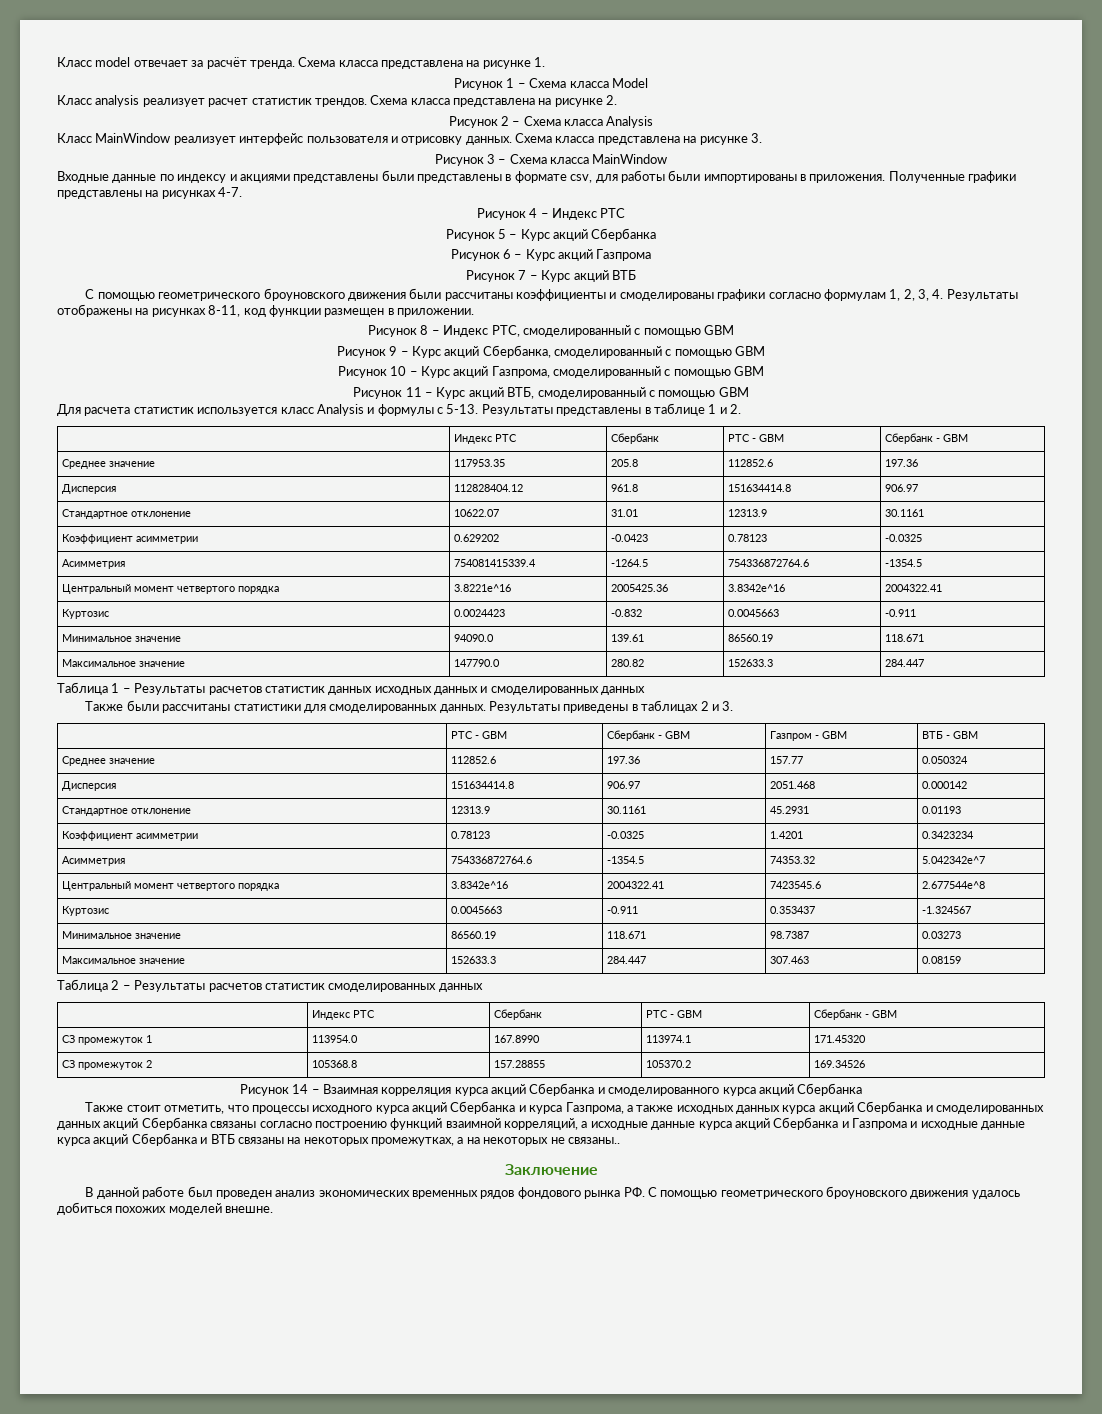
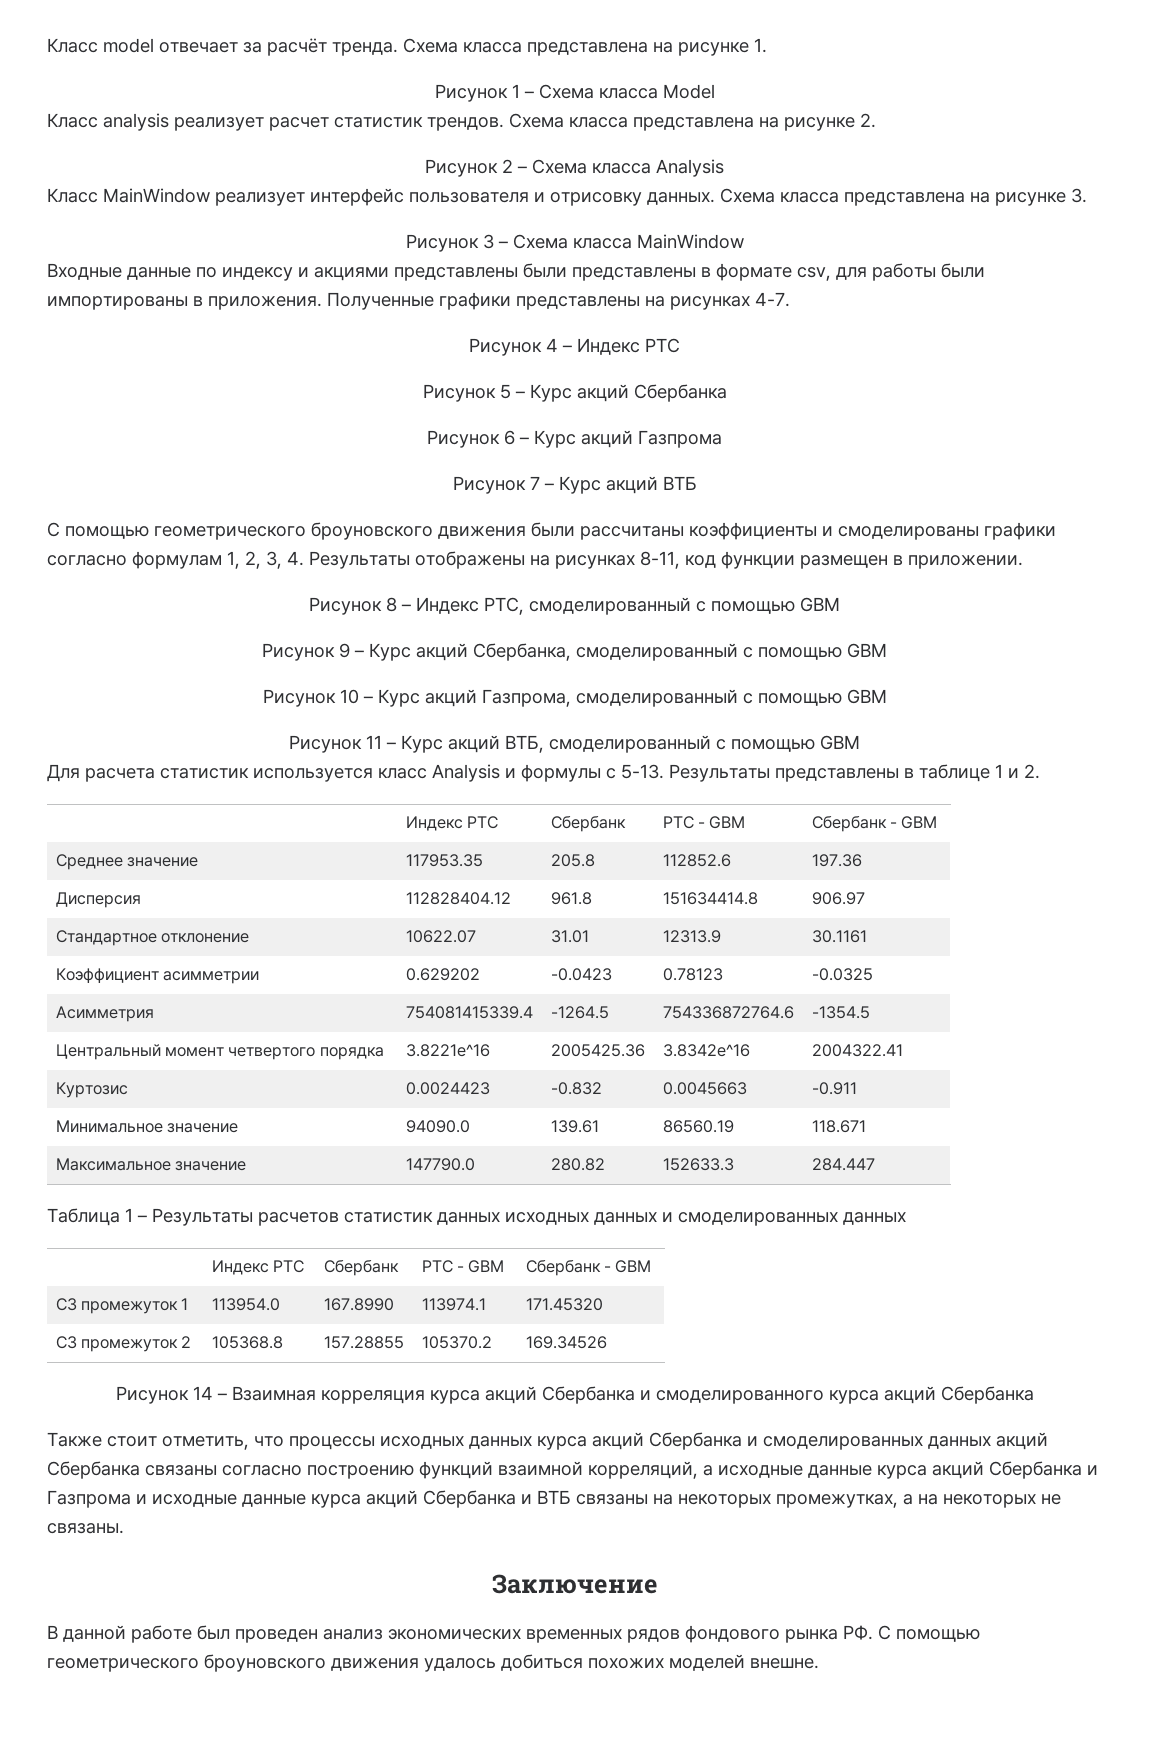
- Также были рассчитаны статистики для смоделированных данных. Результаты приведены в таблицах 2 и 3.
- | РТС - GBM | Сбербанк - GBM | Газпром - GBM | ВТБ - GBM
- Среднее значение | 112852.6 | 197.36 | 157.77 | 0.050324
- Дисперсия | 151634414.8 | 906.97 | 2051.468 | 0.000142
- Стандартное отклонение | 12313.9 | 30.1161 | 45.2931 | 0.01193
- Коэффициент асимметрии | 0.78123 | -0.0325 | 1.4201 | 0.3423234
- Асимметрия | 754336872764.6 | -1354.5 | 74353.32 | 5.042342e^7
- Центральный момент четвертого порядка | 3.8342e^16 | 2004322.41 | 7423545.6 | 2.677544e^8
- Куртозис | 0.0045663 | -0.911 | 0.353437 | -1.324567
- Минимальное значение | 86560.19 | 118.671 | 98.7387 | 0.03273
- Максимальное значение | 152633.3 | 284.447 | 307.463 | 0.08159
- Таблица 2 – Результаты расчетов статистик смоделированных данных
- Также стоит отметить, что процессы исходного курса акций Сбербанка и курса Газпрома, а также исходных данных курса акций Сбербанка и смоделированных данных акций Сбербанка связаны согласно построению функций взаимной корреляций, а исходные данные курса акций Сбербанка и Газпрома и исходные данные курса акций Сбербанка и ВТБ связаны на некоторых промежутках, а на некоторых не связаны..
+ Также стоит отметить, что процессы исходных данных курса акций Сбербанка и смоделированных данных акций Сбербанка связаны согласно построению функций взаимной корреляций, а исходные данные курса акций Сбербанка и Газпрома и исходные данные курса акций Сбербанка и ВТБ связаны на некоторых промежутках, а на некоторых не связаны.

